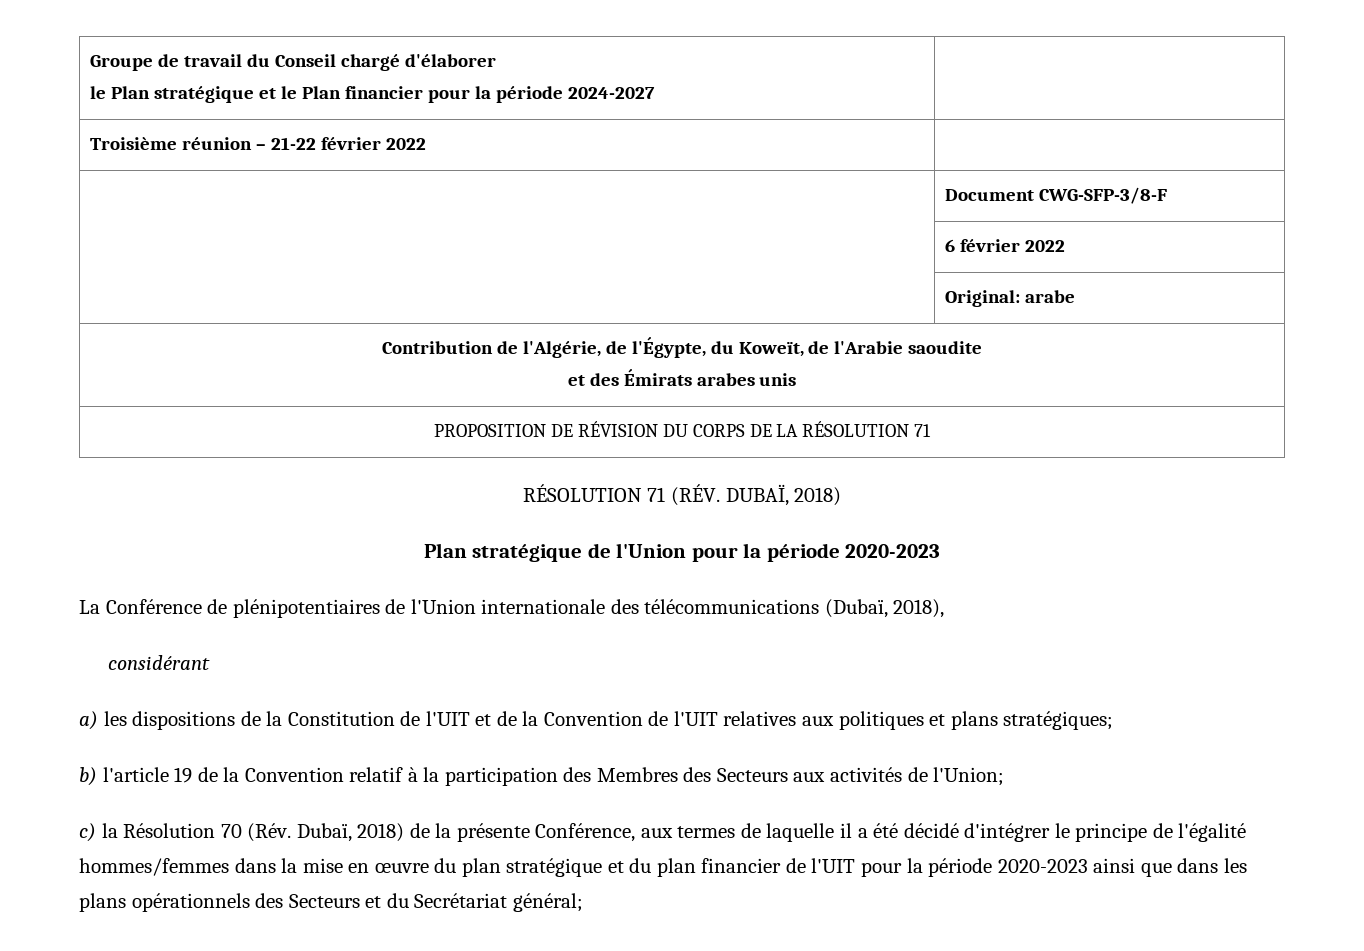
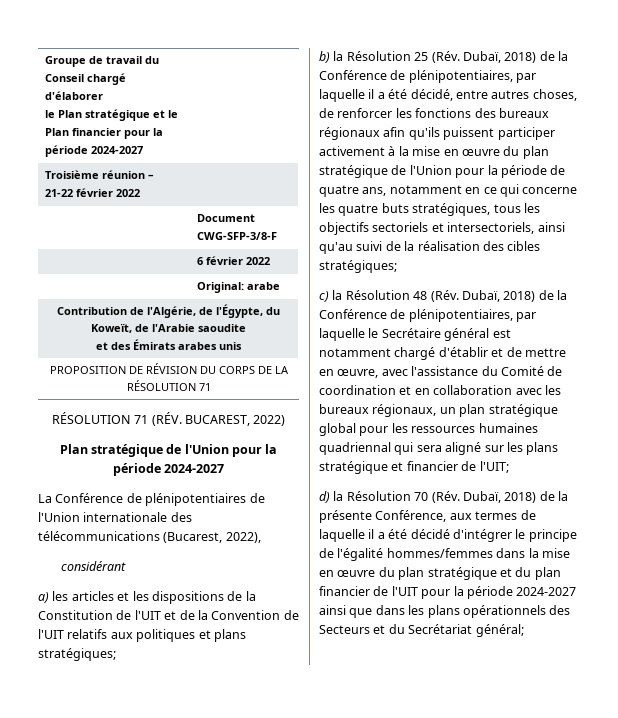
- RÉSOLUTION 71 (RÉV. DUBAÏ, 2018)
+ RÉSOLUTION 71 (RÉV. BUCAREST, 2022)
- Plan stratégique de l'Union pour la période 2020-2023
+ Plan stratégique de l'Union pour la période 2024-2027
- La Conférence de plénipotentiaires de l'Union internationale des télécommunications (Dubaï, 2018),
+ La Conférence de plénipotentiaires de l'Union internationale des télécommunications (Bucarest, 2022),
- a) les dispositions de la Constitution de l'UIT et de la Convention de l'UIT relatives aux politiques et plans stratégiques;
+ a) les articles et les dispositions de la Constitution de l'UIT et de la Convention de l'UIT relatifs aux politiques et plans stratégiques;
- b) l'article 19 de la Convention relatif à la participation des Membres des Secteurs aux activités de l'Union;
- c) la Résolution 70 (Rév. Dubaï, 2018) de la présente Conférence, aux termes de laquelle il a été décidé d'intégrer le principe de l'égalité hommes/femmes dans la mise en œuvre du plan stratégique et du plan financier de l'UIT pour la période 2020-2023 ainsi que dans les plans opérationnels des Secteurs et du Secrétariat général;
+ b) la Résolution 25 (Rév. Dubaï, 2018) de la Conférence de plénipotentiaires, par laquelle il a été décidé, entre autres choses, de renforcer les fonctions des bureaux régionaux afin qu'ils puissent participer activement à la mise en œuvre du plan stratégique de l'Union pour la période de quatre ans, notamment en ce qui concerne les quatre buts stratégiques, tous les objectifs sectoriels et intersectoriels, ainsi qu'au suivi de la réalisation des cibles stratégiques;
+ c) la Résolution 48 (Rév. Dubaï, 2018) de la Conférence de plénipotentiaires, par laquelle le Secrétaire général est notamment chargé d'établir et de mettre en œuvre, avec l'assistance du Comité de coordination et en collaboration avec les bureaux régionaux, un plan stratégique global pour les ressources humaines quadriennal qui sera aligné sur les plans stratégique et financier de l'UIT;
+ d) la Résolution 70 (Rév. Dubaï, 2018) de la présente Conférence, aux termes de laquelle il a été décidé d'intégrer le principe de l'égalité hommes/femmes dans la mise en œuvre du plan stratégique et du plan financier de l'UIT pour la période 2024-2027 ainsi que dans les plans opérationnels des Secteurs et du Secrétariat général;

